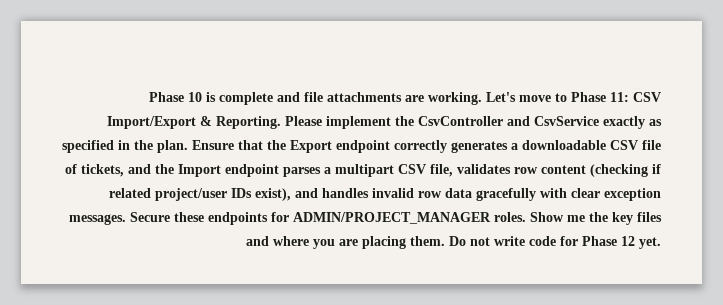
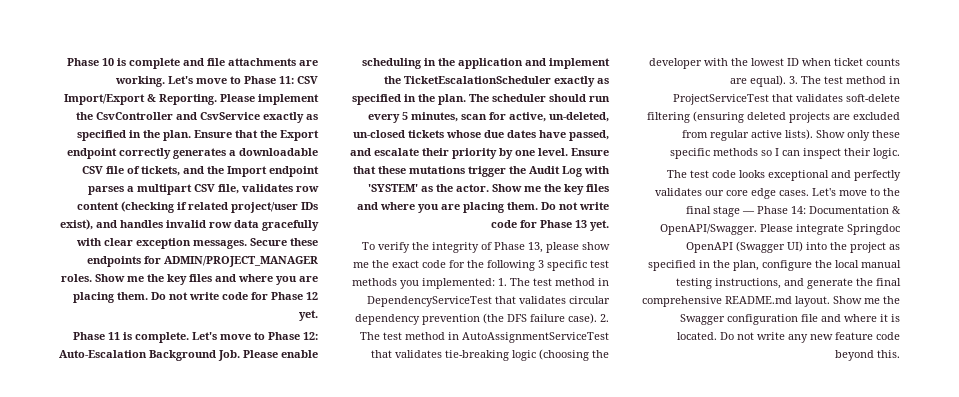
+ Phase 11 is complete. Let's move to Phase 12: Auto-Escalation Background Job. Please enable scheduling in the application and implement the TicketEscalationScheduler exactly as specified in the plan. The scheduler should run every 5 minutes, scan for active, un-deleted, un-closed tickets whose due dates have passed, and escalate their priority by one level. Ensure that these mutations trigger the Audit Log with 'SYSTEM' as the actor. Show me the key files and where you are placing them. Do not write code for Phase 13 yet.
+ To verify the integrity of Phase 13, please show me the exact code for the following 3 specific test methods you implemented: 1. The test method in DependencyServiceTest that validates circular dependency prevention (the DFS failure case). 2. The test method in AutoAssignmentServiceTest that validates tie-breaking logic (choosing the developer with the lowest ID when ticket counts are equal). 3. The test method in ProjectServiceTest that validates soft-delete filtering (ensuring deleted projects are excluded from regular active lists). Show only these specific methods so I can inspect their logic.
+ The test code looks exceptional and perfectly validates our core edge cases. Let's move to the final stage — Phase 14: Documentation & OpenAPI/Swagger. Please integrate Springdoc OpenAPI (Swagger UI) into the project as specified in the plan, configure the local manual testing instructions, and generate the final comprehensive README.md layout. Show me the Swagger configuration file and where it is located. Do not write any new feature code beyond this.

